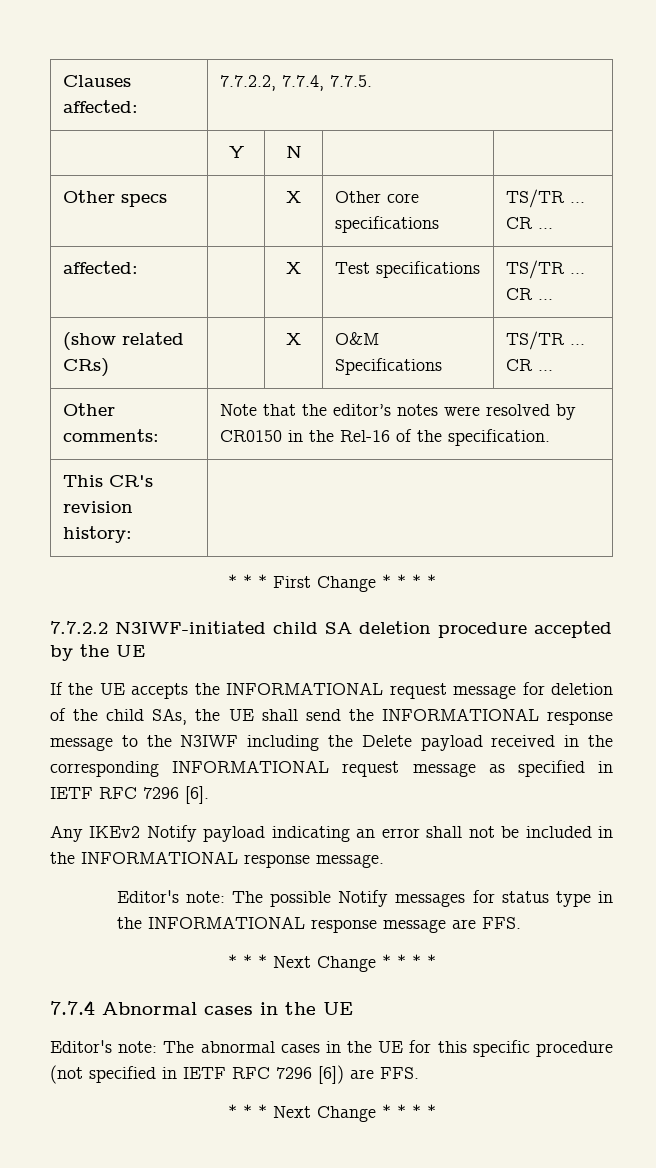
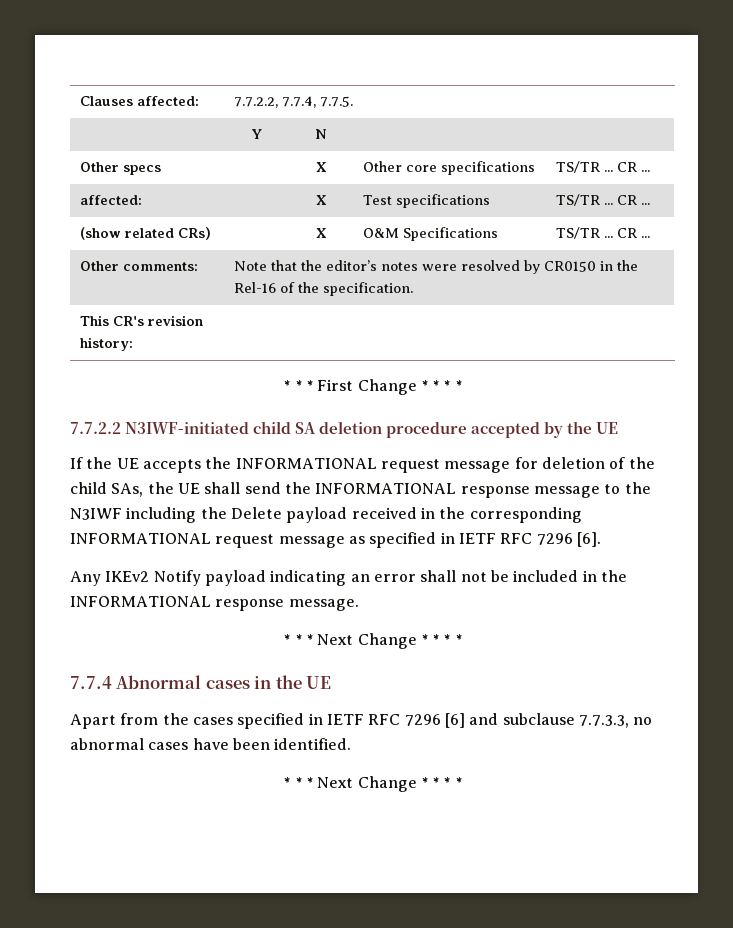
- Editor's note: The possible Notify messages for status type in the INFORMATIONAL response message are FFS.
- Editor's note: The abnormal cases in the UE for this specific procedure (not specified in IETF RFC 7296 [6]) are FFS.
+ Apart from the cases specified in IETF RFC 7296 [6] and subclause 7.7.3.3, no abnormal cases have been identified.

